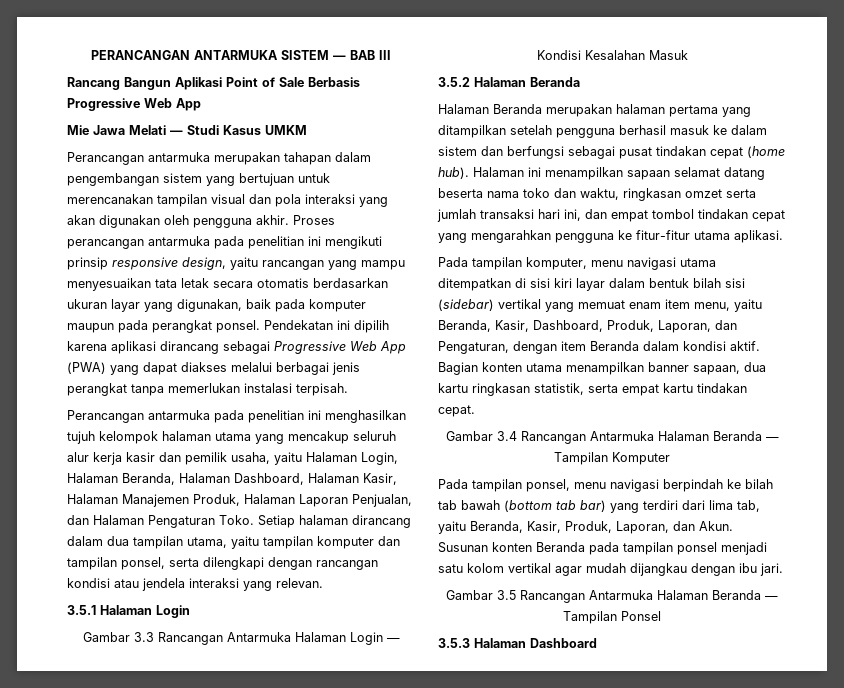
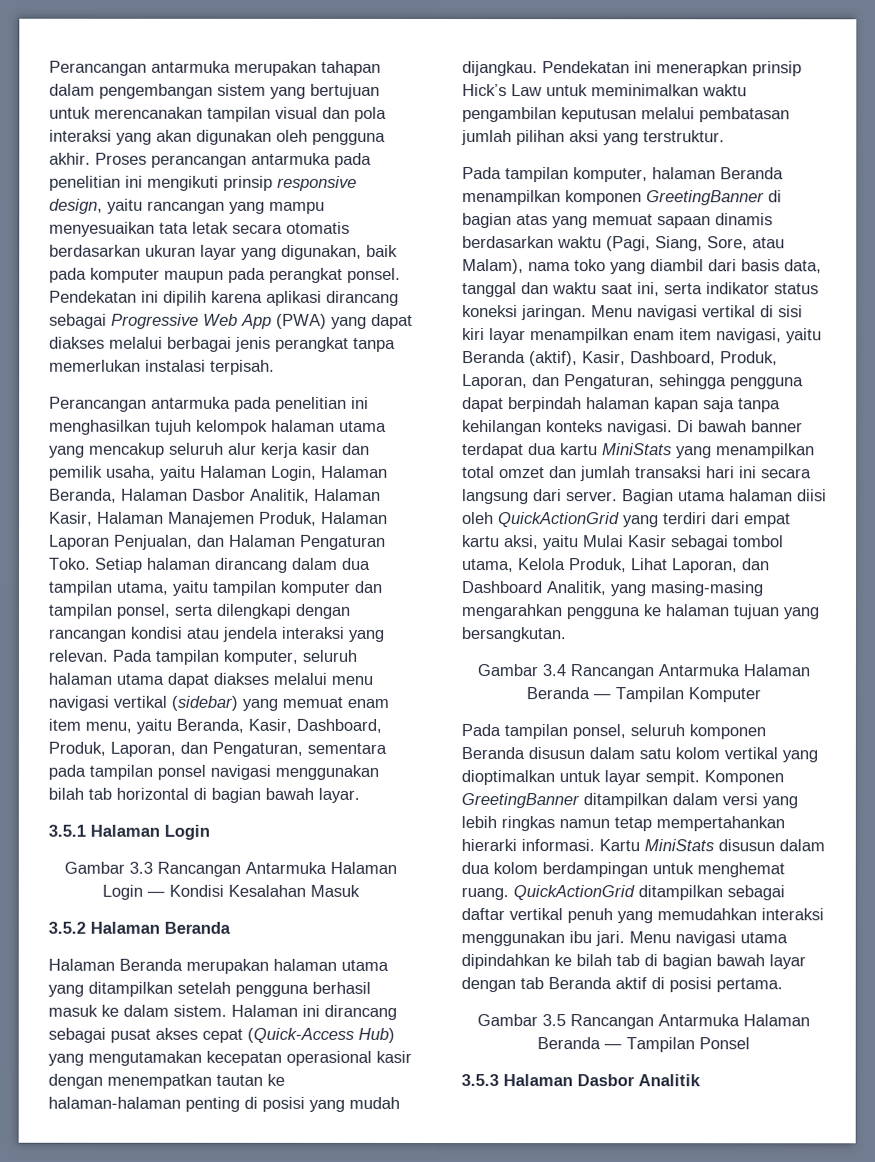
- PERANCANGAN ANTARMUKA SISTEM — BAB III
- Rancang Bangun Aplikasi Point of Sale Berbasis Progressive Web App
- Mie Jawa Melati — Studi Kasus UMKM
- Perancangan antarmuka pada penelitian ini menghasilkan tujuh kelompok halaman utama yang mencakup seluruh alur kerja kasir dan pemilik usaha, yaitu Halaman Login, Halaman Beranda, Halaman Dashboard, Halaman Kasir, Halaman Manajemen Produk, Halaman Laporan Penjualan, dan Halaman Pengaturan Toko.
+ Perancangan antarmuka pada penelitian ini menghasilkan tujuh kelompok halaman utama yang mencakup seluruh alur kerja kasir dan pemilik usaha, yaitu Halaman Login, Halaman Beranda, Halaman Dasbor Analitik, Halaman Kasir, Halaman Manajemen Produk, Halaman Laporan Penjualan, dan Halaman Pengaturan Toko.
+ Pada tampilan komputer, seluruh halaman utama dapat diakses melalui menu navigasi vertikal (sidebar) yang memuat enam item menu, yaitu Beranda, Kasir, Dashboard, Produk, Laporan, dan Pengaturan, sementara pada tampilan ponsel navigasi menggunakan bilah tab horizontal di bagian bawah layar.
- Halaman Beranda merupakan halaman pertama yang ditampilkan setelah pengguna berhasil masuk ke dalam sistem dan berfungsi sebagai pusat tindakan cepat (home hub). Halaman ini menampilkan sapaan selamat datang beserta nama toko dan waktu, ringkasan omzet serta jumlah transaksi hari ini, dan empat tombol tindakan cepat yang mengarahkan pengguna ke fitur-fitur utama aplikasi.
- Pada tampilan komputer, menu navigasi utama ditempatkan di sisi kiri layar dalam bentuk bilah sisi (sidebar) vertikal yang memuat enam item menu, yaitu Beranda, Kasir, Dashboard, Produk, Laporan, dan Pengaturan, dengan item Beranda dalam kondisi aktif. Bagian konten utama menampilkan banner sapaan, dua kartu ringkasan statistik, serta empat kartu tindakan cepat.
+ Halaman Beranda merupakan halaman utama yang ditampilkan setelah pengguna berhasil masuk ke dalam sistem. Halaman ini dirancang sebagai pusat akses cepat (Quick-Access Hub) yang mengutamakan kecepatan operasional kasir dengan menempatkan tautan ke halaman-halaman penting di posisi yang mudah dijangkau. Pendekatan ini menerapkan prinsip Hick’s Law untuk meminimalkan waktu pengambilan keputusan melalui pembatasan jumlah pilihan aksi yang terstruktur.
+ Pada tampilan komputer, halaman Beranda menampilkan komponen GreetingBanner di bagian atas yang memuat sapaan dinamis berdasarkan waktu (Pagi, Siang, Sore, atau Malam), nama toko yang diambil dari basis data, tanggal dan waktu saat ini, serta indikator status koneksi jaringan. Menu navigasi vertikal di sisi kiri layar menampilkan enam item navigasi, yaitu Beranda (aktif), Kasir, Dashboard, Produk, Laporan, dan Pengaturan, sehingga pengguna dapat berpindah halaman kapan saja tanpa kehilangan konteks navigasi. Di bawah banner terdapat dua kartu MiniStats yang menampilkan total omzet dan jumlah transaksi hari ini secara langsung dari server. Bagian utama halaman diisi oleh QuickActionGrid yang terdiri dari empat kartu aksi, yaitu Mulai Kasir sebagai tombol utama, Kelola Produk, Lihat Laporan, dan Dashboard Analitik, yang masing-masing mengarahkan pengguna ke halaman tujuan yang bersangkutan.
- Pada tampilan ponsel, menu navigasi berpindah ke bilah tab bawah (bottom tab bar) yang terdiri dari lima tab, yaitu Beranda, Kasir, Produk, Laporan, dan Akun. Susunan konten Beranda pada tampilan ponsel menjadi satu kolom vertikal agar mudah dijangkau dengan ibu jari.
+ Pada tampilan ponsel, seluruh komponen Beranda disusun dalam satu kolom vertikal yang dioptimalkan untuk layar sempit. Komponen GreetingBanner ditampilkan dalam versi yang lebih ringkas namun tetap mempertahankan hierarki informasi. Kartu MiniStats disusun dalam dua kolom berdampingan untuk menghemat ruang. QuickActionGrid ditampilkan sebagai daftar vertikal penuh yang memudahkan interaksi menggunakan ibu jari. Menu navigasi utama dipindahkan ke bilah tab di bagian bawah layar dengan tab Beranda aktif di posisi pertama.
- 3.5.3 Halaman Dashboard
+ 3.5.3 Halaman Dasbor Analitik

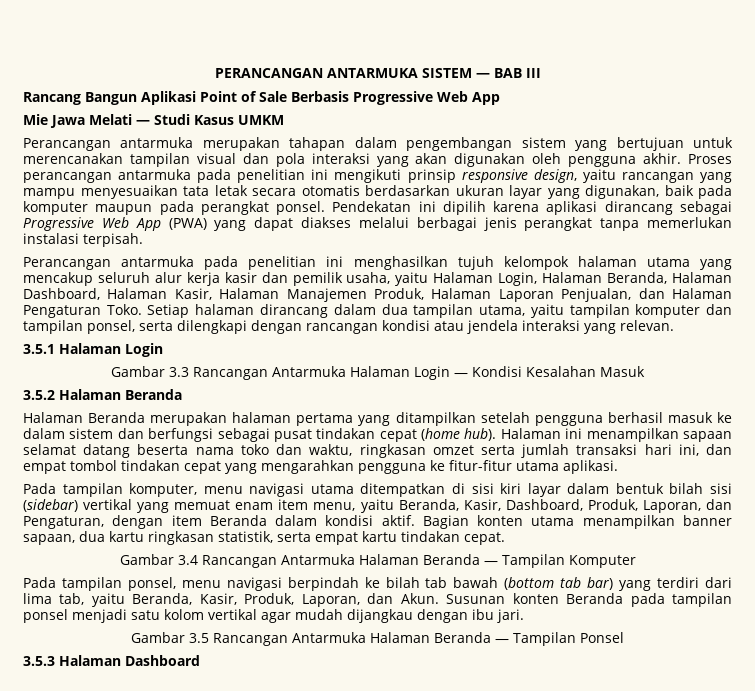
+ PERANCANGAN ANTARMUKA SISTEM — BAB III
+ Rancang Bangun Aplikasi Point of Sale Berbasis Progressive Web App
+ Mie Jawa Melati — Studi Kasus UMKM
- Perancangan antarmuka pada penelitian ini menghasilkan tujuh kelompok halaman utama yang mencakup seluruh alur kerja kasir dan pemilik usaha, yaitu Halaman Login, Halaman Beranda, Halaman Dasbor Analitik, Halaman Kasir, Halaman Manajemen Produk, Halaman Laporan Penjualan, dan Halaman Pengaturan Toko.
+ Perancangan antarmuka pada penelitian ini menghasilkan tujuh kelompok halaman utama yang mencakup seluruh alur kerja kasir dan pemilik usaha, yaitu Halaman Login, Halaman Beranda, Halaman Dashboard, Halaman Kasir, Halaman Manajemen Produk, Halaman Laporan Penjualan, dan Halaman Pengaturan Toko.
- Pada tampilan komputer, seluruh halaman utama dapat diakses melalui menu navigasi vertikal (sidebar) yang memuat enam item menu, yaitu Beranda, Kasir, Dashboard, Produk, Laporan, dan Pengaturan, sementara pada tampilan ponsel navigasi menggunakan bilah tab horizontal di bagian bawah layar.
- Halaman Beranda merupakan halaman utama yang ditampilkan setelah pengguna berhasil masuk ke dalam sistem. Halaman ini dirancang sebagai pusat akses cepat (Quick-Access Hub) yang mengutamakan kecepatan operasional kasir dengan menempatkan tautan ke halaman-halaman penting di posisi yang mudah dijangkau. Pendekatan ini menerapkan prinsip Hick’s Law untuk meminimalkan waktu pengambilan keputusan melalui pembatasan jumlah pilihan aksi yang terstruktur.
- Pada tampilan komputer, halaman Beranda menampilkan komponen GreetingBanner di bagian atas yang memuat sapaan dinamis berdasarkan waktu (Pagi, Siang, Sore, atau Malam), nama toko yang diambil dari basis data, tanggal dan waktu saat ini, serta indikator status koneksi jaringan. Menu navigasi vertikal di sisi kiri layar menampilkan enam item navigasi, yaitu Beranda (aktif), Kasir, Dashboard, Produk, Laporan, dan Pengaturan, sehingga pengguna dapat berpindah halaman kapan saja tanpa kehilangan konteks navigasi. Di bawah banner terdapat dua kartu MiniStats yang menampilkan total omzet dan jumlah transaksi hari ini secara langsung dari server. Bagian utama halaman diisi oleh QuickActionGrid yang terdiri dari empat kartu aksi, yaitu Mulai Kasir sebagai tombol utama, Kelola Produk, Lihat Laporan, dan Dashboard Analitik, yang masing-masing mengarahkan pengguna ke halaman tujuan yang bersangkutan.
+ Halaman Beranda merupakan halaman pertama yang ditampilkan setelah pengguna berhasil masuk ke dalam sistem dan berfungsi sebagai pusat tindakan cepat (home hub). Halaman ini menampilkan sapaan selamat datang beserta nama toko dan waktu, ringkasan omzet serta jumlah transaksi hari ini, dan empat tombol tindakan cepat yang mengarahkan pengguna ke fitur-fitur utama aplikasi.
+ Pada tampilan komputer, menu navigasi utama ditempatkan di sisi kiri layar dalam bentuk bilah sisi (sidebar) vertikal yang memuat enam item menu, yaitu Beranda, Kasir, Dashboard, Produk, Laporan, dan Pengaturan, dengan item Beranda dalam kondisi aktif. Bagian konten utama menampilkan banner sapaan, dua kartu ringkasan statistik, serta empat kartu tindakan cepat.
- Pada tampilan ponsel, seluruh komponen Beranda disusun dalam satu kolom vertikal yang dioptimalkan untuk layar sempit. Komponen GreetingBanner ditampilkan dalam versi yang lebih ringkas namun tetap mempertahankan hierarki informasi. Kartu MiniStats disusun dalam dua kolom berdampingan untuk menghemat ruang. QuickActionGrid ditampilkan sebagai daftar vertikal penuh yang memudahkan interaksi menggunakan ibu jari. Menu navigasi utama dipindahkan ke bilah tab di bagian bawah layar dengan tab Beranda aktif di posisi pertama.
+ Pada tampilan ponsel, menu navigasi berpindah ke bilah tab bawah (bottom tab bar) yang terdiri dari lima tab, yaitu Beranda, Kasir, Produk, Laporan, dan Akun. Susunan konten Beranda pada tampilan ponsel menjadi satu kolom vertikal agar mudah dijangkau dengan ibu jari.
- 3.5.3 Halaman Dasbor Analitik
+ 3.5.3 Halaman Dashboard

